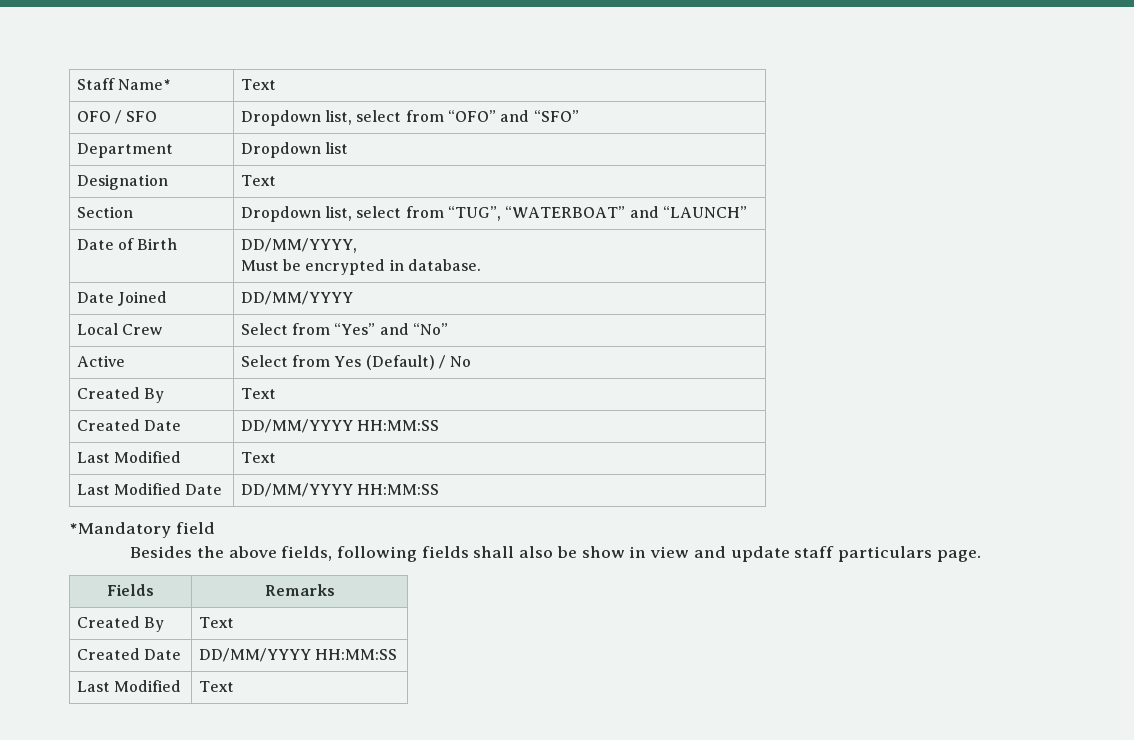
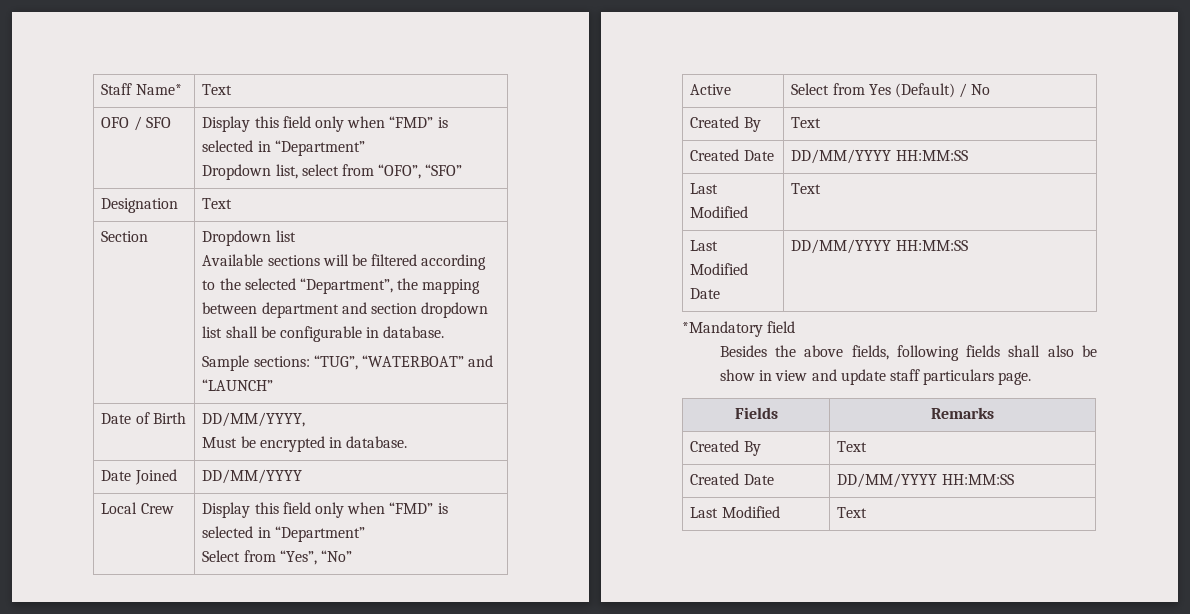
- OFO / SFO | Dropdown list, select from “OFO” and “SFO”
+ OFO / SFO | Display this field only when “FMD” is selected in “Department”
+ Dropdown list, select from “OFO”, “SFO”
- Department | Dropdown list
- Section | Dropdown list, select from “TUG”, “WATERBOAT” and “LAUNCH”
+ Section | Dropdown list
+ Available sections will be filtered according to the selected “Department”, the mapping between department and section dropdown list shall be configurable in database.
+ Sample sections: “TUG”, “WATERBOAT” and “LAUNCH”
- Local Crew | Select from “Yes” and “No”
+ Local Crew | Display this field only when “FMD” is selected in “Department”
+ Select from “Yes”, “No”

